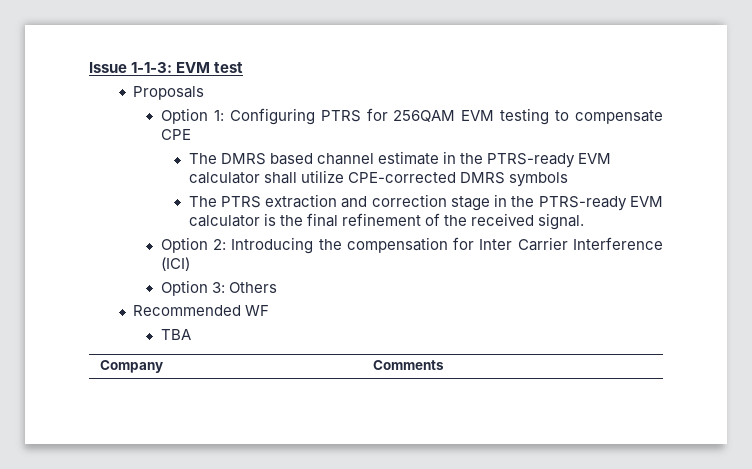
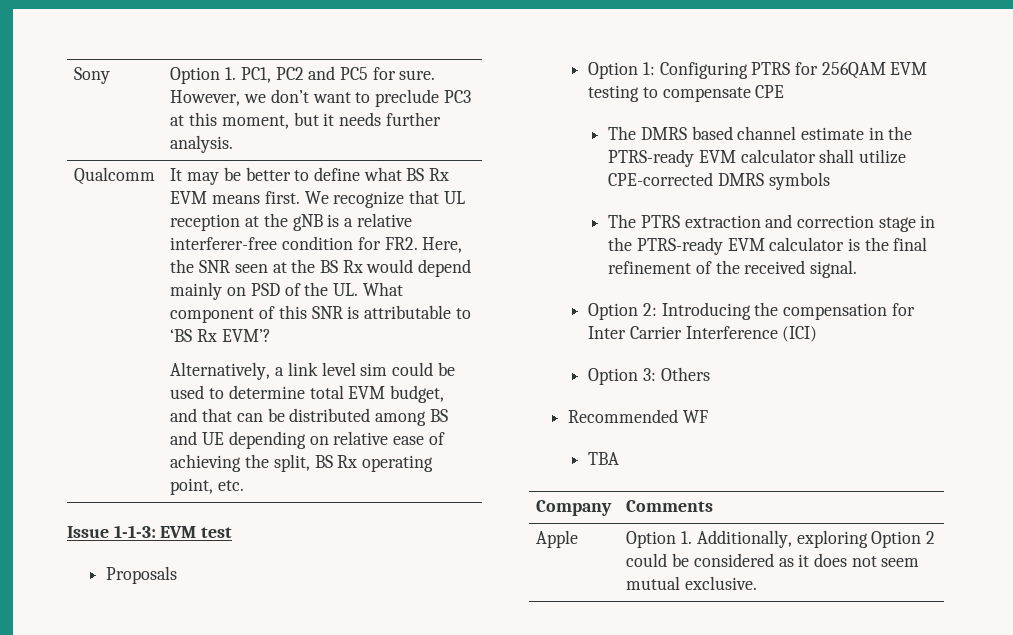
+ Sony | Option 1. PC1, PC2 and PC5 for sure. However, we don’t want to preclude PC3 at this moment, but it needs further analysis.
+ Qualcomm | It may be better to define what BS Rx EVM means first. We recognize that UL reception at the gNB is a relative interferer-free condition for FR2. Here, the SNR seen at the BS Rx would depend mainly on PSD of the UL. What component of this SNR is attributable to ‘BS Rx EVM’?
+ Alternatively, a link level sim could be used to determine total EVM budget, and that can be distributed among BS and UE depending on relative ease of achieving the split, BS Rx operating point, etc.
+ Apple | Option 1. Additionally, exploring Option 2 could be considered as it does not seem mutual exclusive.

